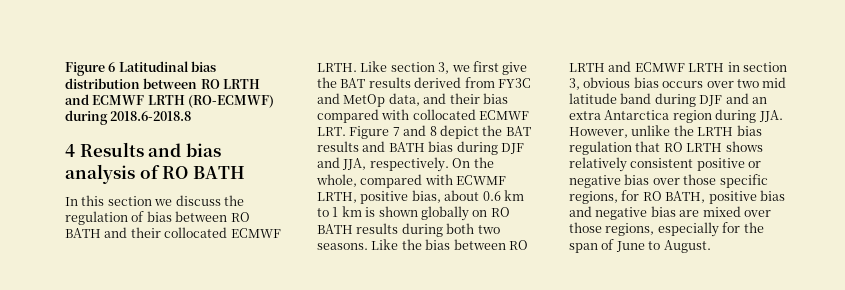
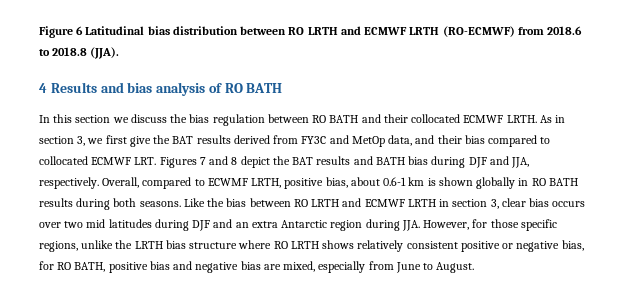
- Figure 6 Latitudinal bias distribution between RO LRTH and ECMWF LRTH (RO-ECMWF) during 2018.6-2018.8
+ Figure 6 Latitudinal bias distribution between RO LRTH and ECMWF LRTH (RO-ECMWF) from 2018.6 to 2018.8 (JJA).
- In this section we discuss the regulation of bias between RO BATH and their collocated ECMWF LRTH.
+ In this section we discuss the bias regulation between RO BATH and their collocated ECMWF LRTH.
- Like section 3, we first give the BAT results derived from FY3C and MetOp data, and their bias compared with collocated ECMWF LRT. Figure 7 and 8 depict the BAT results and BATH bias during DJF and JJA, respectively.
+ As in section 3, we first give the BAT results derived from FY3C and MetOp data, and their bias compared to collocated ECMWF LRT. Figures 7 and 8 depict the BAT results and BATH bias during DJF and JJA, respectively.
- On the whole, compared with ECWMF LRTH, positive bias, about 0.6 km to 1 km is shown globally on RO BATH results during both two seasons.
+ Overall, compared to ECWMF LRTH, positive bias, about 0.6-1 km is shown globally in RO BATH results during both seasons.
- Like the bias between RO LRTH and ECMWF LRTH in section 3, obvious bias occurs over two mid latitude band during DJF and an extra Antarctica region during JJA. However, unlike the LRTH bias regulation that RO LRTH shows relatively consistent positive or negative bias over those specific regions, for RO BATH, positive bias and negative bias are mixed over those regions, especially for the span of June to August.
+ Like the bias between RO LRTH and ECMWF LRTH in section 3, clear bias occurs over two mid latitudes during DJF and an extra Antarctic region during JJA. However, for those specific regions, unlike the LRTH bias structure where RO LRTH shows relatively consistent positive or negative bias, for RO BATH, positive bias and negative bias are mixed, especially from June to August.

